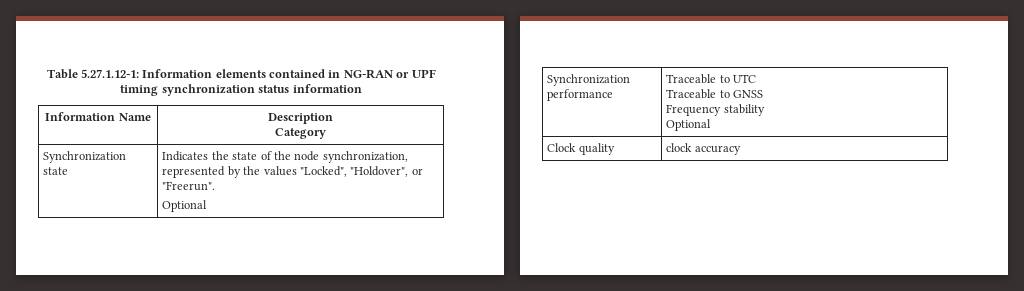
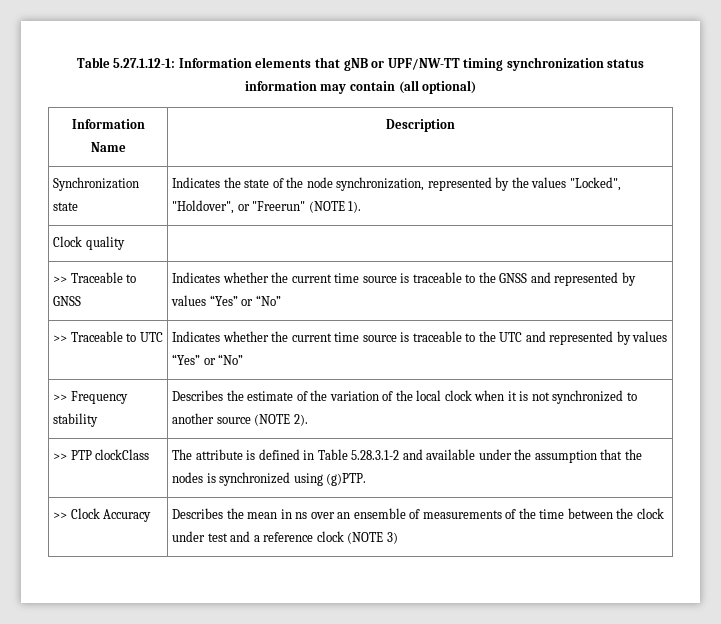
- Table 5.27.1.12-1: Information elements contained in NG-RAN or UPF timing synchronization status information
+ Table 5.27.1.12-1: Information elements that gNB or UPF/NW-TT timing synchronization status information may contain (all optional)
  Information Name | Description
- Category
- Synchronization state | Indicates the state of the node synchronization, represented by the values "Locked", "Holdover", or "Freerun".
- Optional
- Synchronization performance | Traceable to UTC
- Traceable to GNSS
- Frequency stability
- Optional
- Clock quality | clock accuracy
+ Synchronization state | Indicates the state of the node synchronization, represented by the values "Locked", "Holdover", or "Freerun" (NOTE 1).
+ Clock quality |
+ >> Traceable to GNSS | Indicates whether the current time source is traceable to the GNSS and represented by values “Yes” or “No”
+ >> Traceable to UTC | Indicates whether the current time source is traceable to the UTC and represented by values “Yes” or “No”
+ >> Frequency stability | Describes the estimate of the variation of the local clock when it is not synchronized to another source (NOTE 2).
+ >> PTP clockClass | The attribute is defined in Table 5.28.3.1-2 and available under the assumption that the nodes is synchronized using (g)PTP.
+ >> Clock Accuracy | Describes the mean in ns over an ensemble of measurements of the time between the clock under test and a reference clock (NOTE 3)

